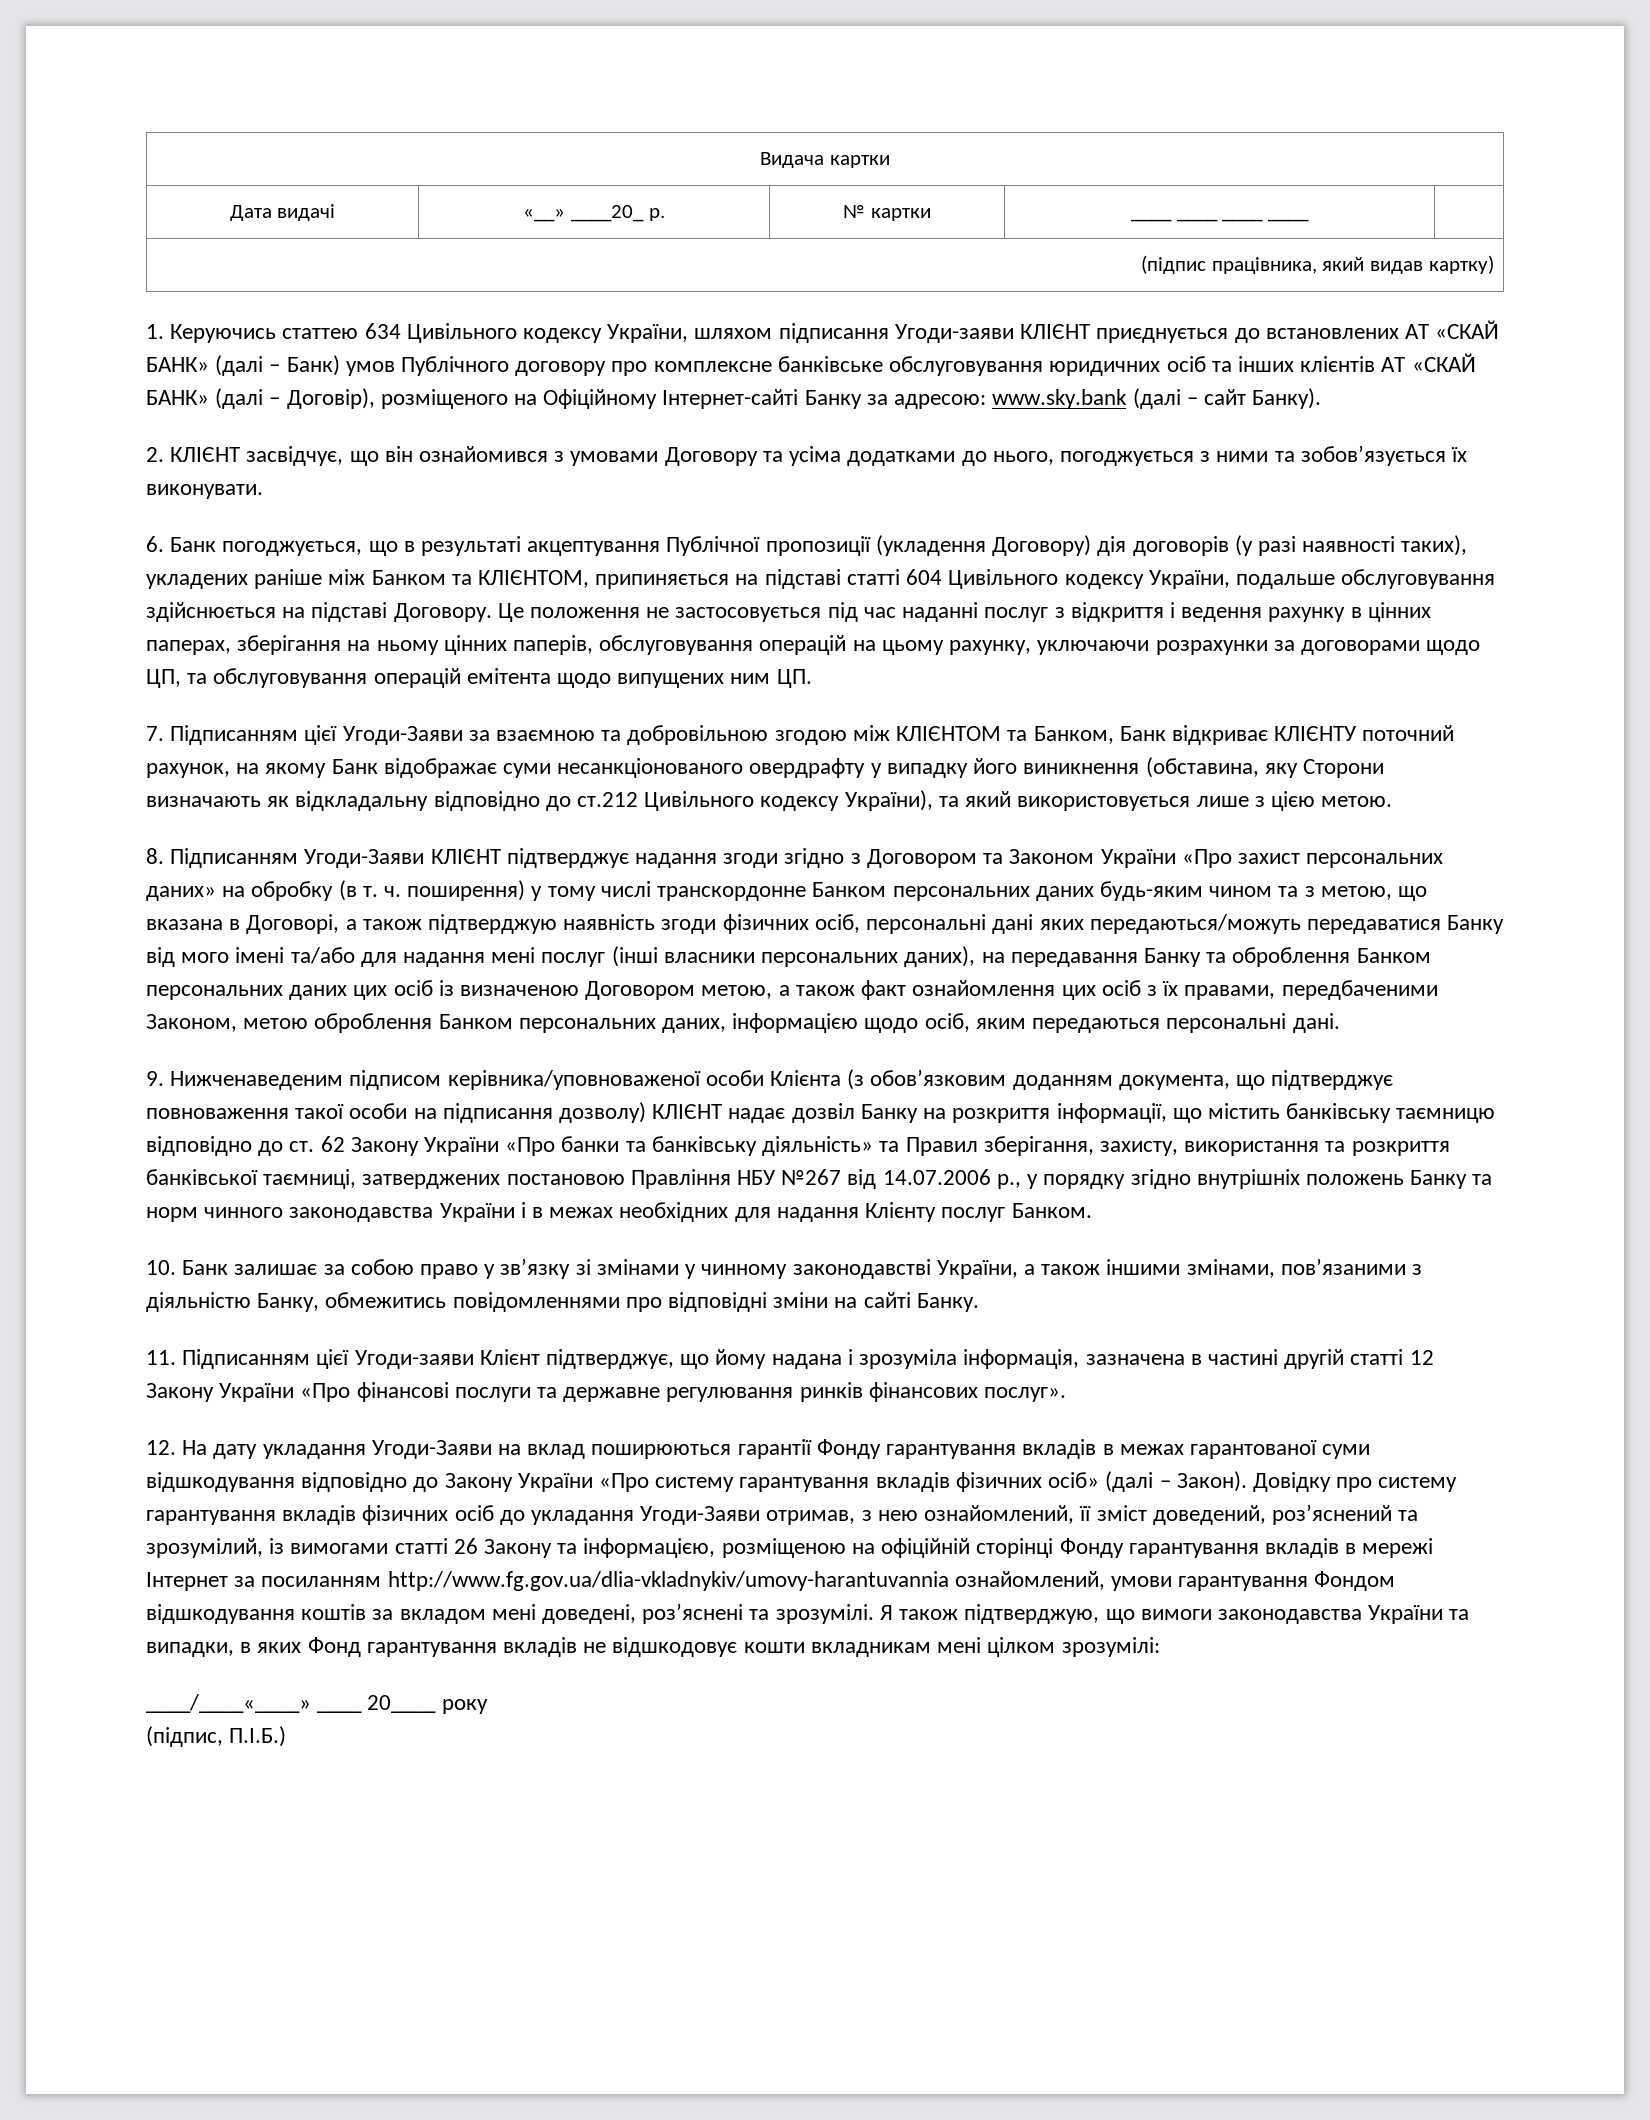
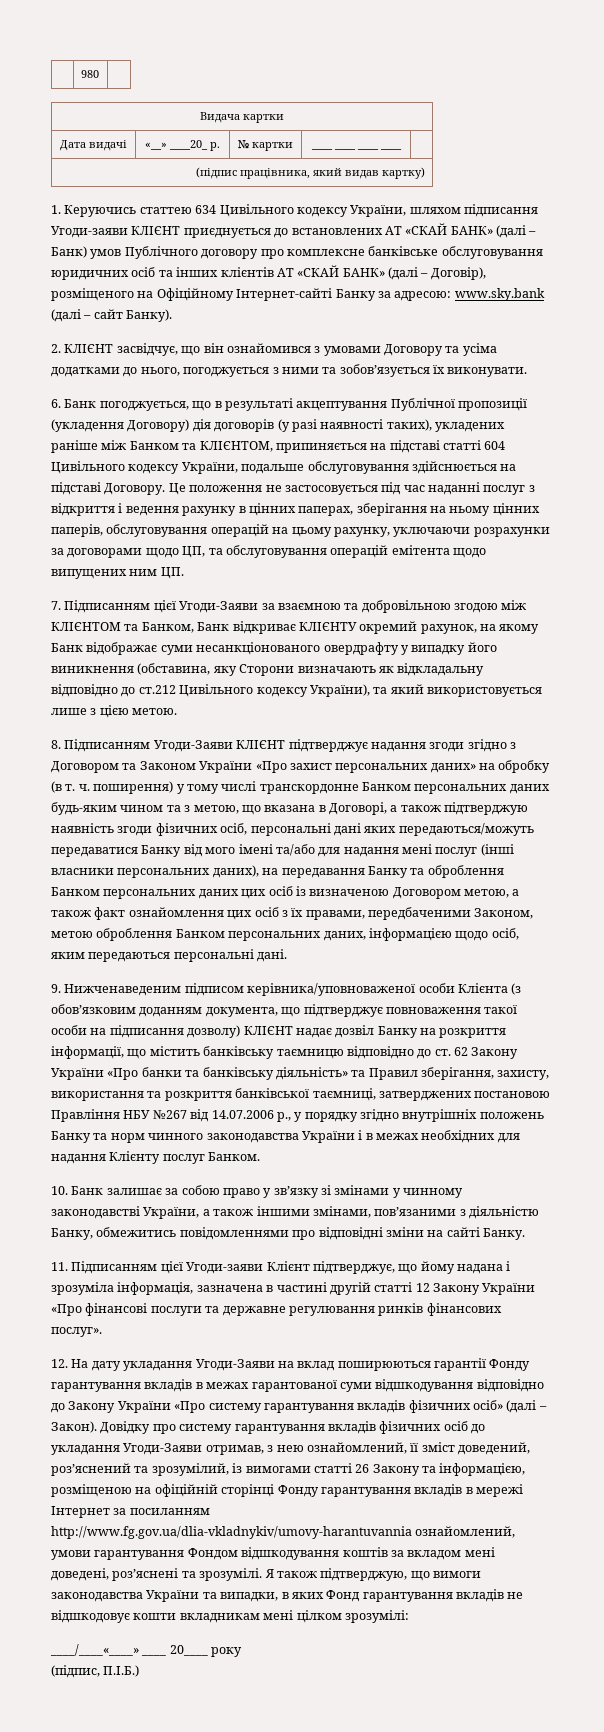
+ | 980 |
- 7. Підписанням цієї Угоди-Заяви за взаємною та добровільною згодою між КЛІЄНТОМ та Банком, Банк відкриває КЛІЄНТУ поточний рахунок, на якому Банк відображає суми несанкціонованого овердрафту у випадку його виникнення (обставина, яку Сторони визначають як відкладальну відповідно до ст.212 Цивільного кодексу України), та який використовується лише з цією метою.
+ 7. Підписанням цієї Угоди-Заяви за взаємною та добровільною згодою між КЛІЄНТОМ та Банком, Банк відкриває КЛІЄНТУ окремий рахунок, на якому Банк відображає суми несанкціонованого овердрафту у випадку його виникнення (обставина, яку Сторони визначають як відкладальну відповідно до ст.212 Цивільного кодексу України), та який використовується лише з цією метою.

